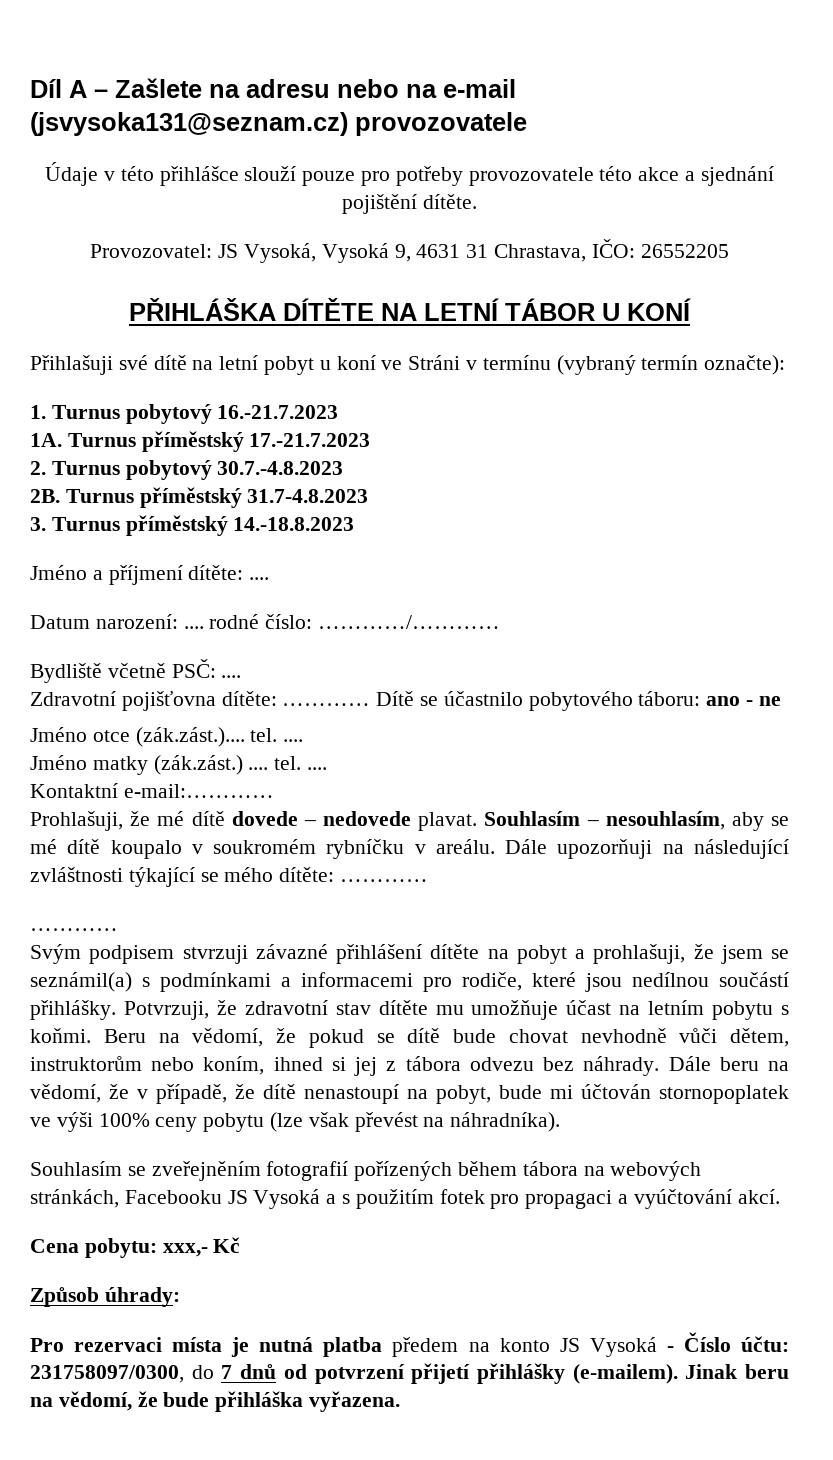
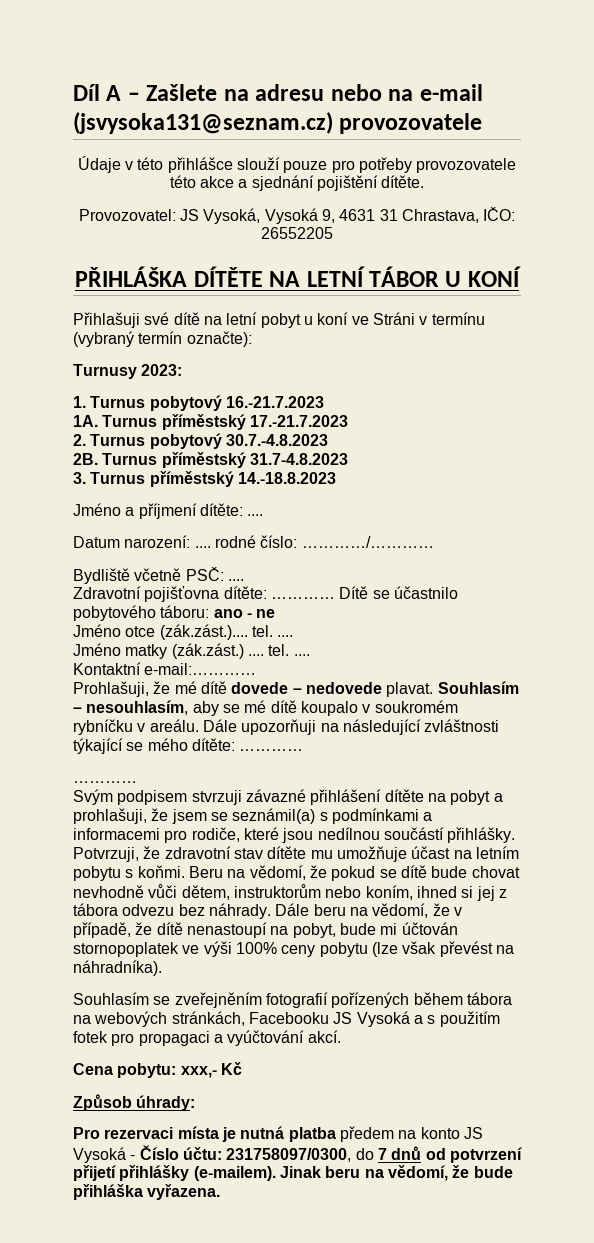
+ Turnusy 2023:

